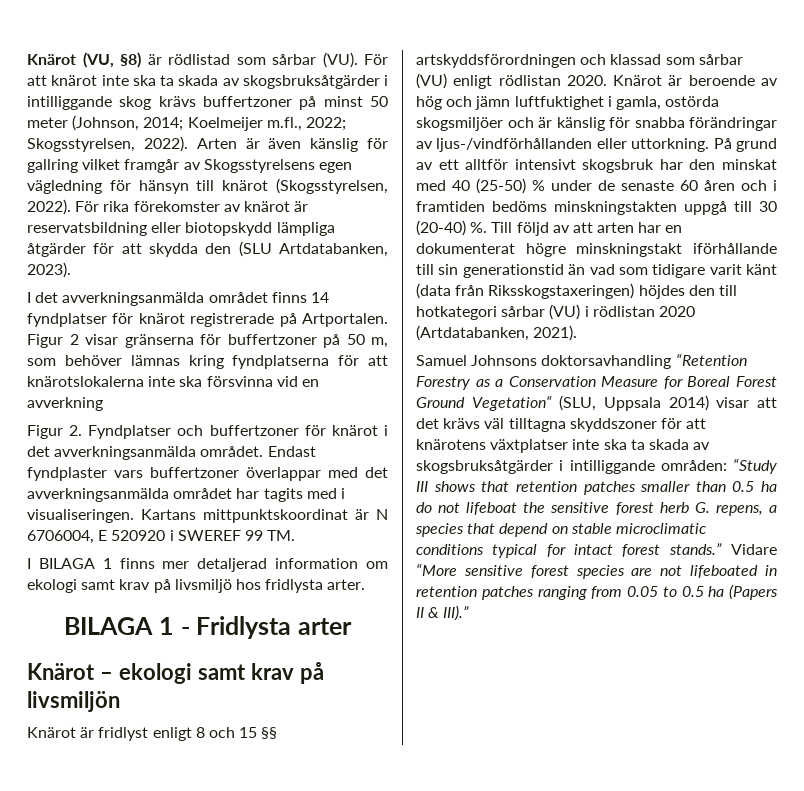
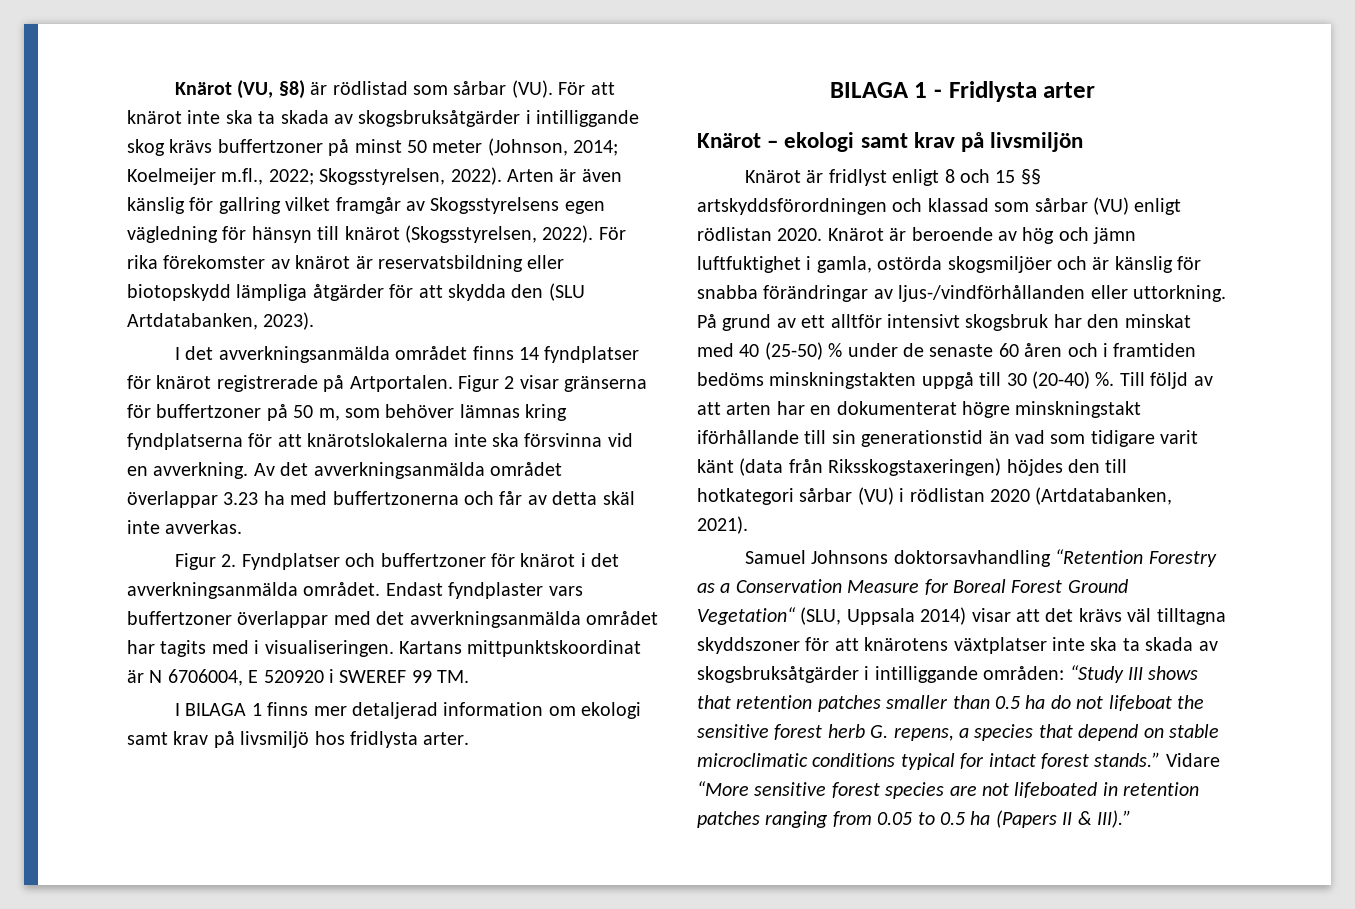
- Figur 2 visar gränserna för buffertzoner på 50 m, som behöver lämnas kring fyndplatserna för att knärotslokalerna inte ska försvinna vid en avverkning
+ Figur 2 visar gränserna för buffertzoner på 50 m, som behöver lämnas kring fyndplatserna för att knärotslokalerna inte ska försvinna vid en avverkning. Av det avverkningsanmälda området överlappar 3.23 ha med buffertzonerna och får av detta skäl inte avverkas.

